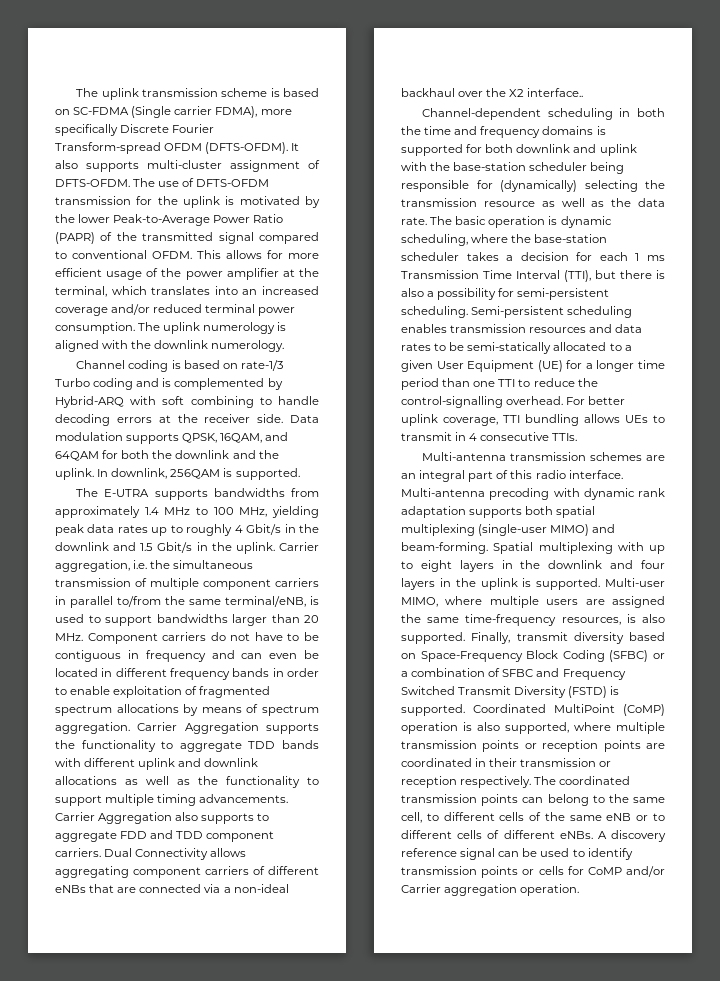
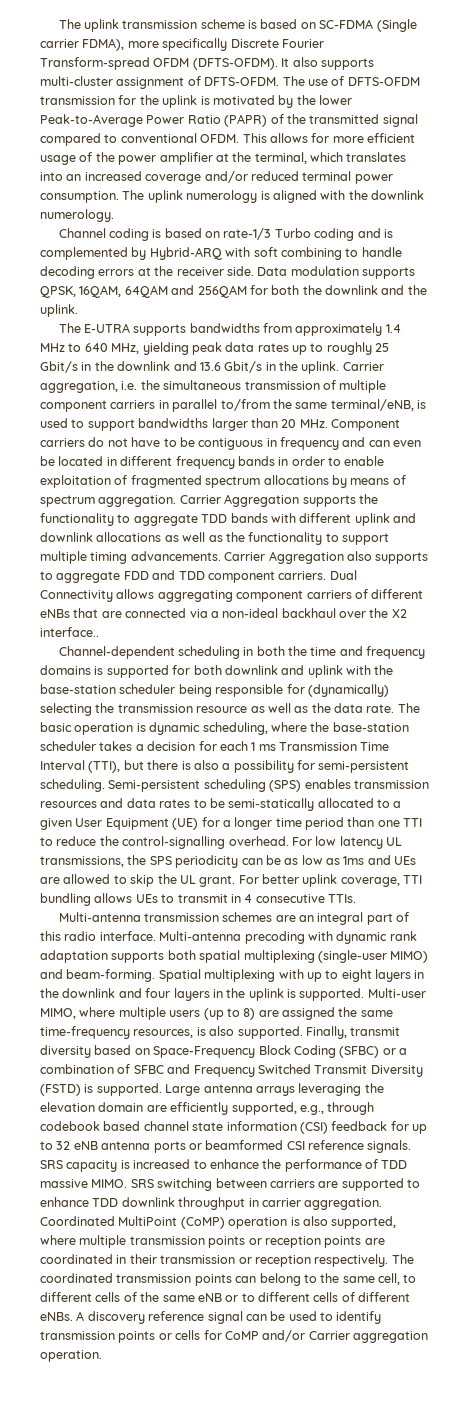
- Data modulation supports QPSK, 16QAM, and 64QAM for both the downlink and the uplink. In downlink, 256QAM is supported.
+ Data modulation supports QPSK, 16QAM, 64QAM and 256QAM for both the downlink and the uplink.
- The E-UTRA supports bandwidths from approximately 1.4 MHz to 100 MHz, yielding peak data rates up to roughly 4 Gbit/s in the downlink and 1.5 Gbit/s in the uplink.
+ The E-UTRA supports bandwidths from approximately 1.4 MHz to 640 MHz, yielding peak data rates up to roughly 25 Gbit/s in the downlink and 13.6 Gbit/s in the uplink.
- Semi-persistent scheduling enables transmission resources and data rates to be semi-statically allocated to a given User Equipment (UE) for a longer time period than one TTI to reduce the control-signalling overhead.
+ Semi-persistent scheduling (SPS) enables transmission resources and data rates to be semi-statically allocated to a given User Equipment (UE) for a longer time period than one TTI to reduce the control-signalling overhead.
- For better uplink coverage, TTI bundling allows UEs to transmit in 4 consecutive TTIs.
+ For low latency UL transmissions, the SPS periodicity can be as low as 1ms and UEs are allowed to skip the UL grant. For better uplink coverage, TTI bundling allows UEs to transmit in 4 consecutive TTIs.
- Multi-user MIMO, where multiple users are assigned the same time-frequency resources, is also supported.
+ Multi-user MIMO, where multiple users (up to 8) are assigned the same time-frequency resources, is also supported.
+ Large antenna arrays leveraging the elevation domain are efficiently supported, e.g., through codebook based channel state information (CSI) feedback for up to 32 eNB antenna ports or beamformed CSI reference signals. SRS capacity is increased to enhance the performance of TDD massive MIMO. SRS switching between carriers are supported to enhance TDD downlink throughput in carrier aggregation.

